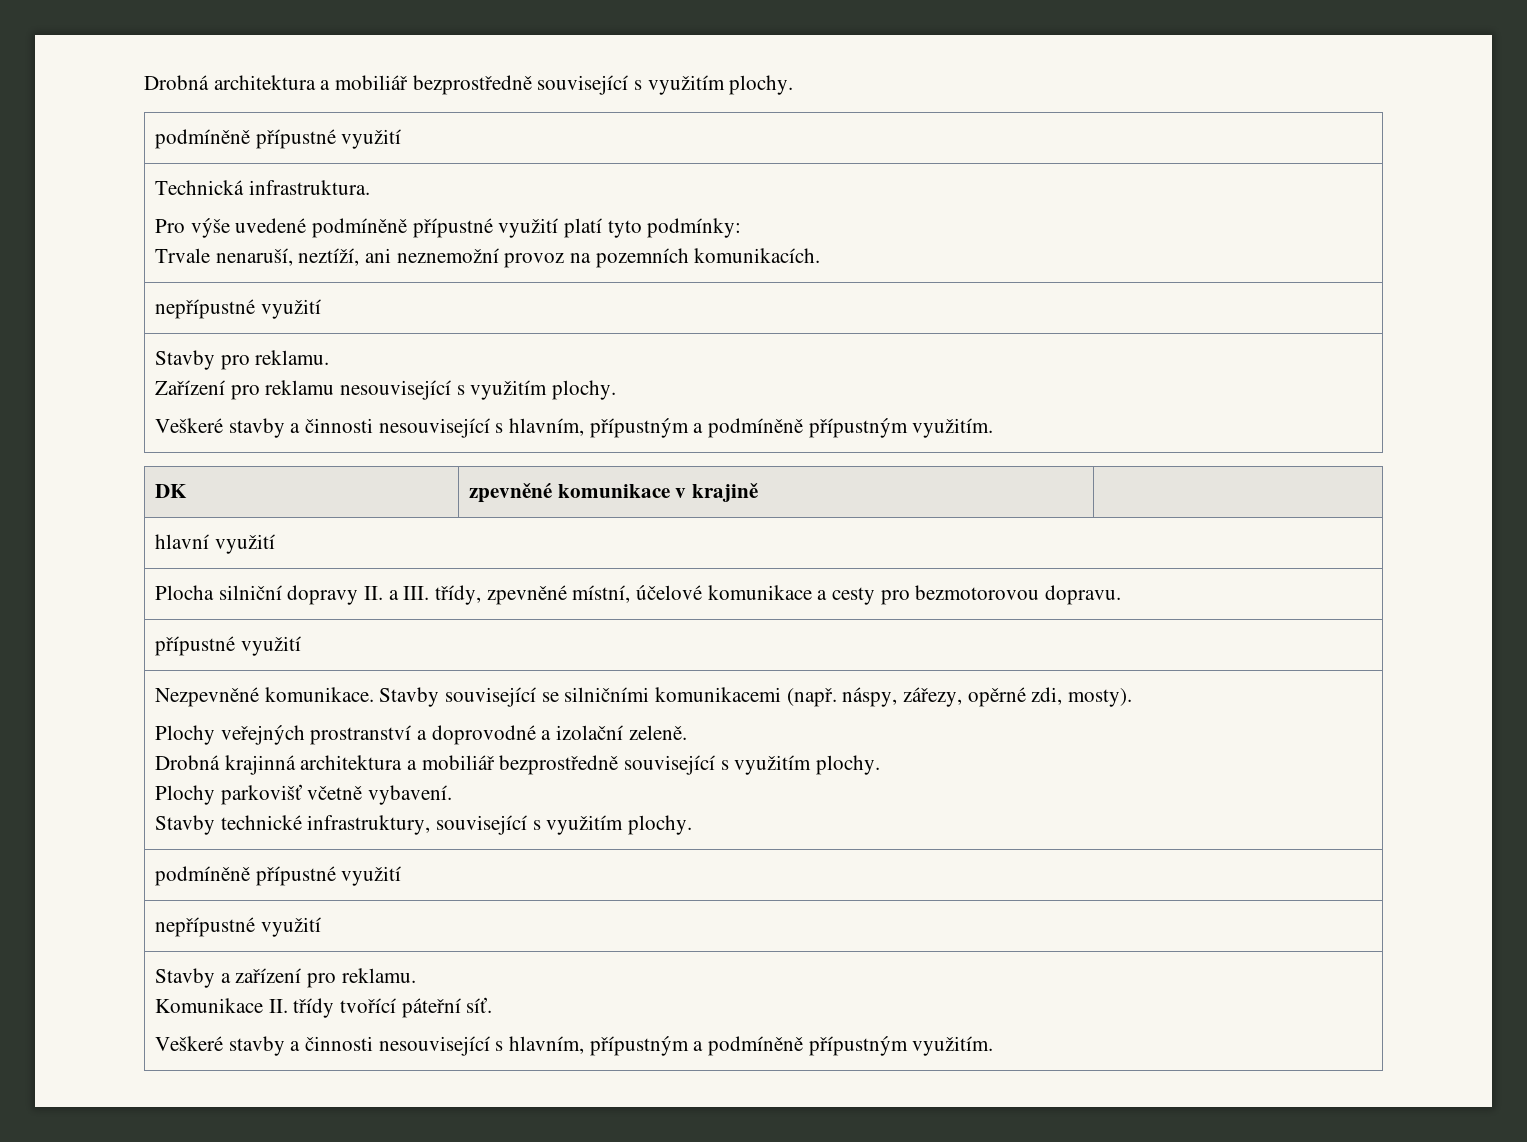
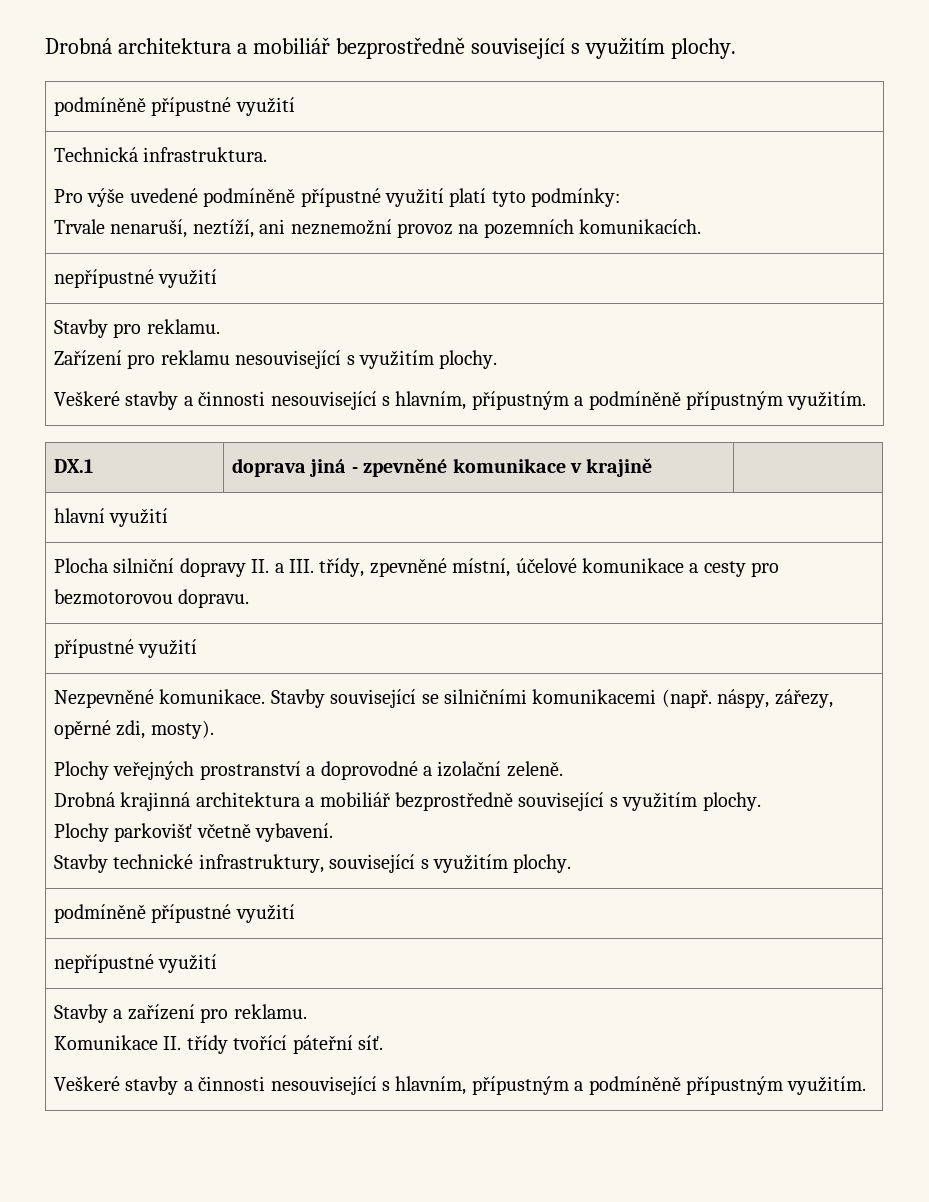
- DK | zpevněné komunikace v krajině |
+ DX.1 | doprava jiná - zpevněné komunikace v krajině |

